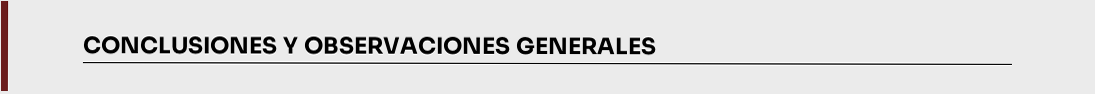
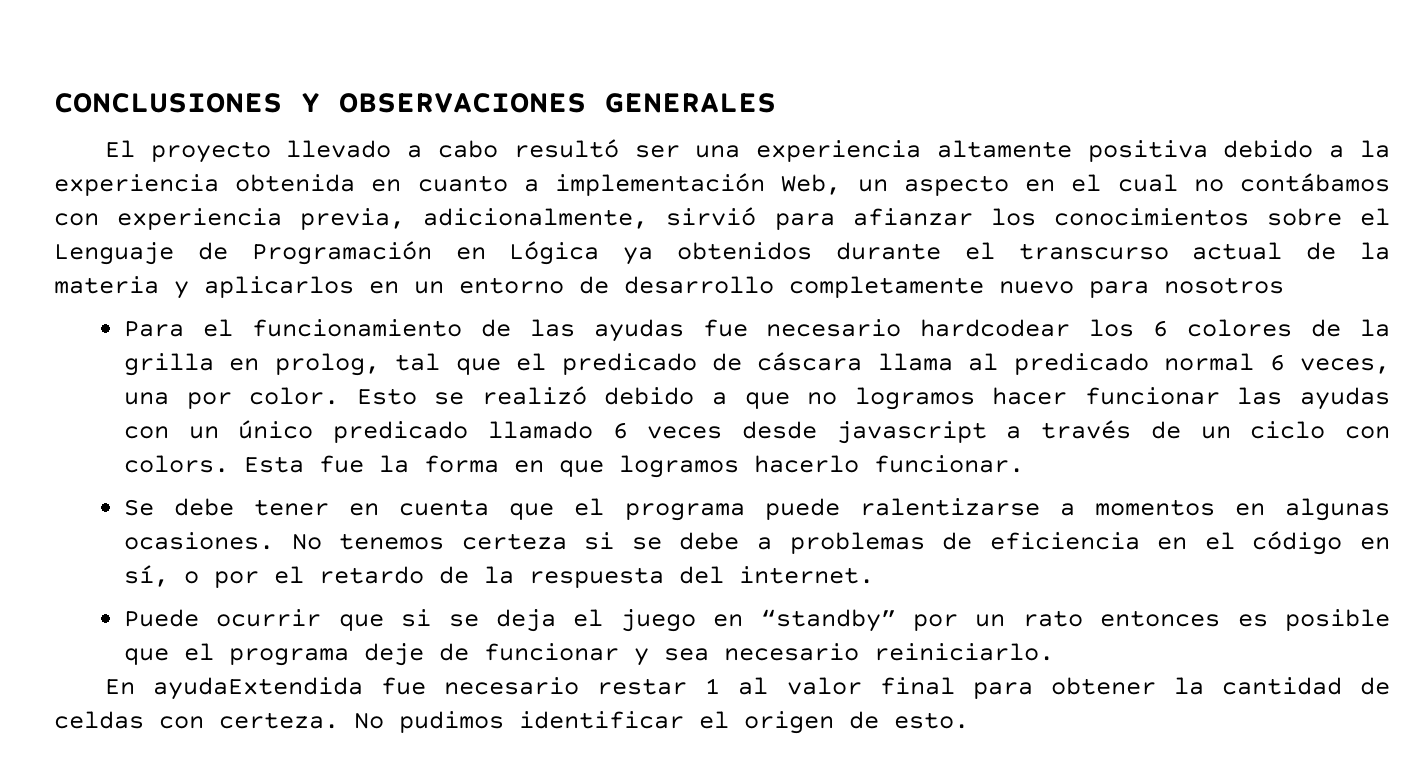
+ El proyecto llevado a cabo resultó ser una experiencia altamente positiva debido a la experiencia obtenida en cuanto a implementación Web, un aspecto en el cual no contábamos con experiencia previa, adicionalmente, sirvió para afianzar los conocimientos sobre el Lenguaje de Programación en Lógica ya obtenidos durante el transcurso actual de la materia y aplicarlos en un entorno de desarrollo completamente nuevo para nosotros
+ Para el funcionamiento de las ayudas fue necesario hardcodear los 6 colores de la grilla en prolog, tal que el predicado de cáscara llama al predicado normal 6 veces, una por color. Esto se realizó debido a que no logramos hacer funcionar las ayudas con un único predicado llamado 6 veces desde javascript a través de un ciclo con colors. Esta fue la forma en que logramos hacerlo funcionar.
+ Se debe tener en cuenta que el programa puede ralentizarse a momentos en algunas ocasiones. No tenemos certeza si se debe a problemas de eficiencia en el código en sí, o por el retardo de la respuesta del internet.
+ Puede ocurrir que si se deja el juego en “standby” por un rato entonces es posible que el programa deje de funcionar y sea necesario reiniciarlo.
+ En ayudaExtendida fue necesario restar 1 al valor final para obtener la cantidad de celdas con certeza. No pudimos identificar el origen de esto.

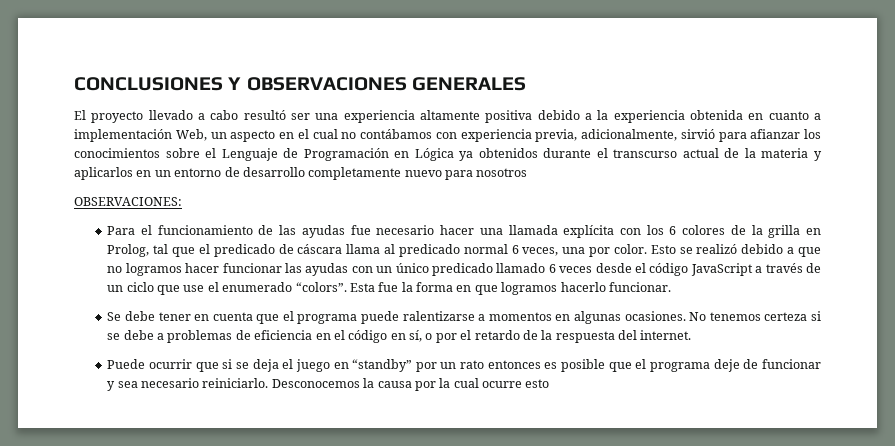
+ OBSERVACIONES:
- Para el funcionamiento de las ayudas fue necesario hardcodear los 6 colores de la grilla en prolog, tal que el predicado de cáscara llama al predicado normal 6 veces, una por color.
+ Para el funcionamiento de las ayudas fue necesario hacer una llamada explícita con los 6 colores de la grilla en Prolog, tal que el predicado de cáscara llama al predicado normal 6 veces, una por color.
- Esto se realizó debido a que no logramos hacer funcionar las ayudas con un único predicado llamado 6 veces desde javascript a través de un ciclo con colors.
+ Esto se realizó debido a que no logramos hacer funcionar las ayudas con un único predicado llamado 6 veces desde el código JavaScript a través de un ciclo que use el enumerado “colors”.
- Puede ocurrir que si se deja el juego en “standby” por un rato entonces es posible que el programa deje de funcionar y sea necesario reiniciarlo.
- En ayudaExtendida fue necesario restar 1 al valor final para obtener la cantidad de celdas con certeza. No pudimos identificar el origen de esto.
+ Puede ocurrir que si se deja el juego en “standby” por un rato entonces es posible que el programa deje de funcionar y sea necesario reiniciarlo. Desconocemos la causa por la cual ocurre esto

